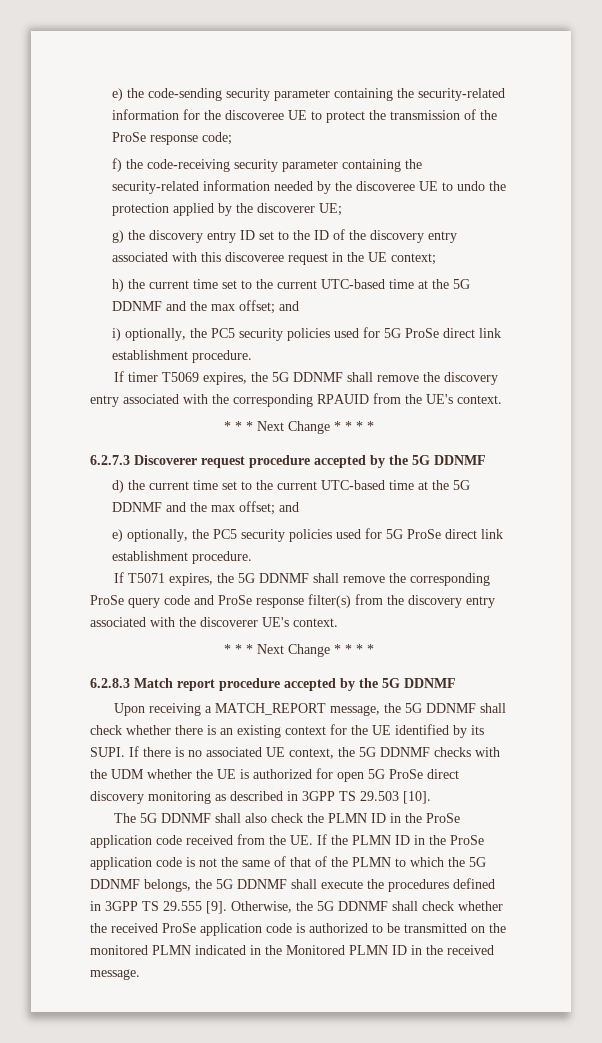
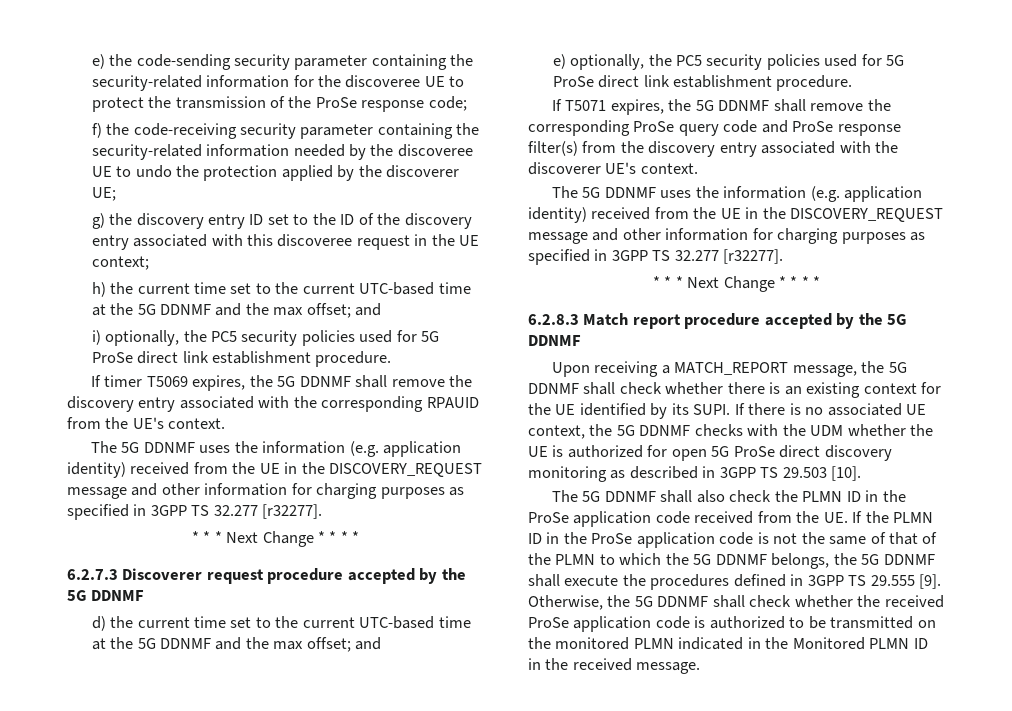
  If timer T5069 expires, the 5G DDNMF shall remove the discovery entry associated with the corresponding RPAUID from the UE's context.
+ The 5G DDNMF uses the information (e.g. application identity) received from the UE in the DISCOVERY_REQUEST message and other information for charging purposes as specified in 3GPP TS 32.277 [r32277].
  If T5071 expires, the 5G DDNMF shall remove the corresponding ProSe query code and ProSe response filter(s) from the discovery entry associated with the discoverer UE's context.
+ The 5G DDNMF uses the information (e.g. application identity) received from the UE in the DISCOVERY_REQUEST message and other information for charging purposes as specified in 3GPP TS 32.277 [r32277].

